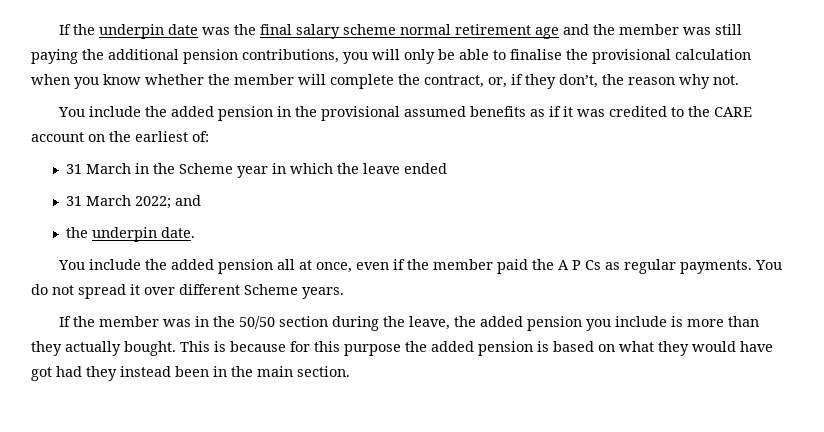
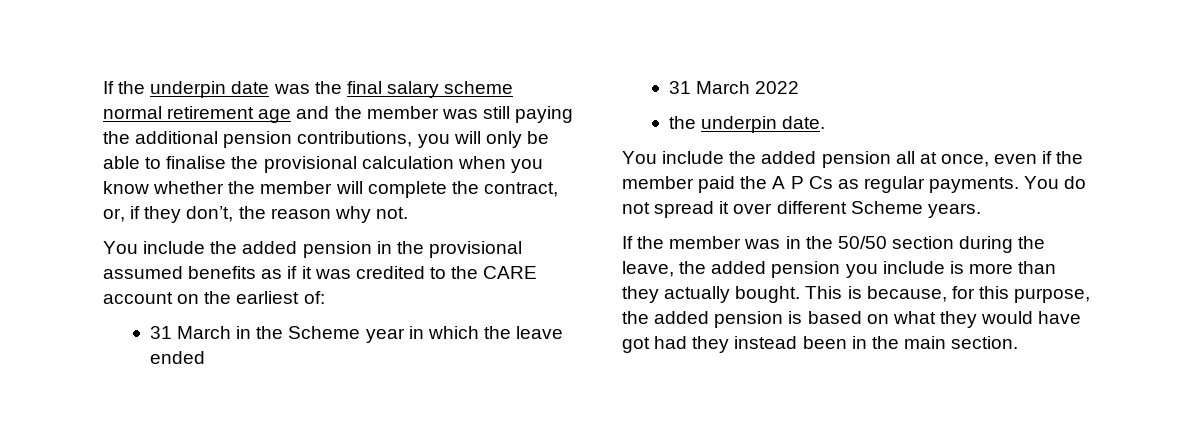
- 31 March 2022; and
+ 31 March 2022
- This is because for this purpose the added pension is based on what they would have got had they instead been in the main section.
+ This is because, for this purpose, the added pension is based on what they would have got had they instead been in the main section.

